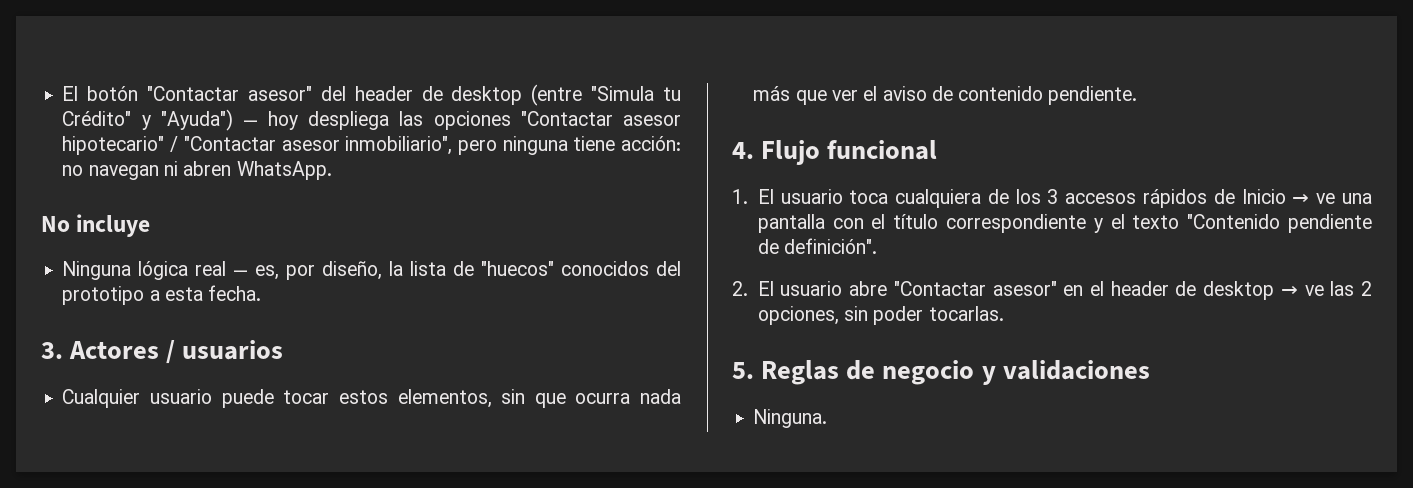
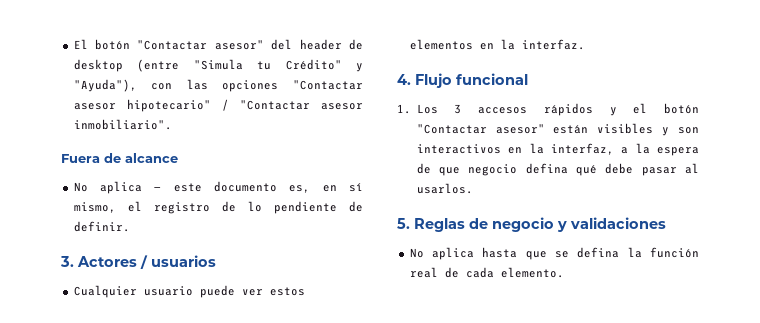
- El botón "Contactar asesor" del header de desktop (entre "Simula tu Crédito" y "Ayuda") — hoy despliega las opciones "Contactar asesor hipotecario" / "Contactar asesor inmobiliario", pero ninguna tiene acción: no navegan ni abren WhatsApp.
- No incluye
- Ninguna lógica real — es, por diseño, la lista de "huecos" conocidos del prototipo a esta fecha.
+ El botón "Contactar asesor" del header de desktop (entre "Simula tu Crédito" y "Ayuda"), con las opciones "Contactar asesor hipotecario" / "Contactar asesor inmobiliario".
+ Fuera de alcance
+ No aplica — este documento es, en sí mismo, el registro de lo pendiente de definir.
- Cualquier usuario puede tocar estos elementos, sin que ocurra nada más que ver el aviso de contenido pendiente.
+ Cualquier usuario puede ver estos elementos en la interfaz.
  4. Flujo funcional
- 1. El usuario toca cualquiera de los 3 accesos rápidos de Inicio → ve una pantalla con el título correspondiente y el texto "Contenido pendiente de definición".
- 2. El usuario abre "Contactar asesor" en el header de desktop → ve las 2 opciones, sin poder tocarlas.
+ 1. Los 3 accesos rápidos y el botón "Contactar asesor" están visibles y son interactivos en la interfaz, a la espera de que negocio defina qué debe pasar al usarlos.
- Ninguna.
+ No aplica hasta que se defina la función real de cada elemento.

